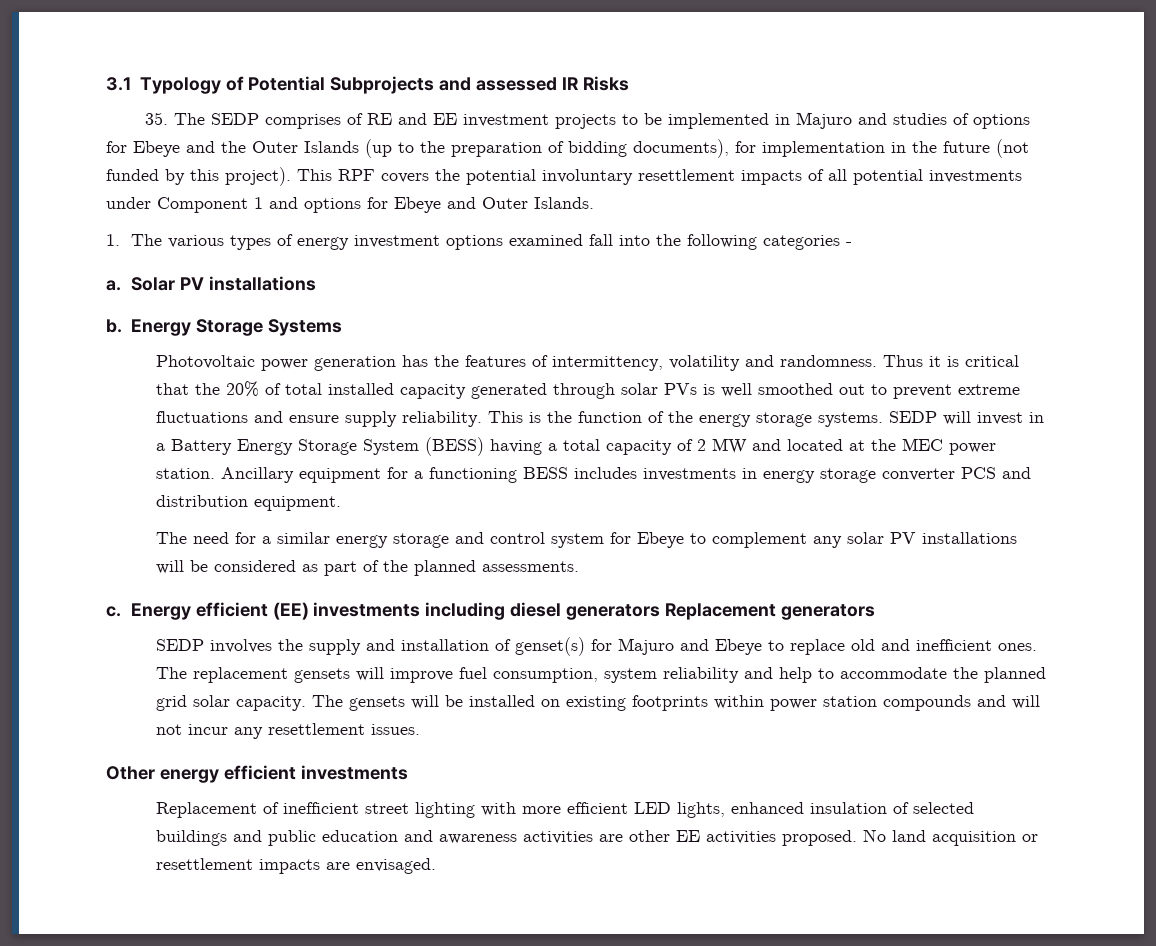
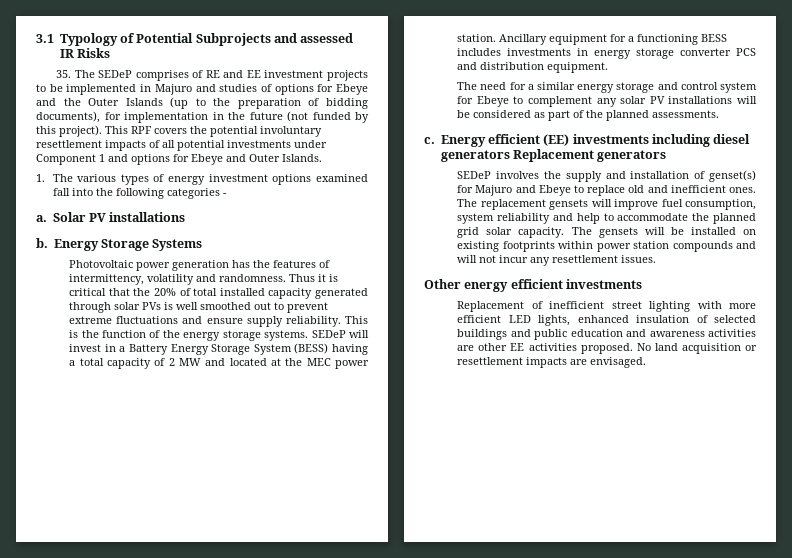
- 35. The SEDP comprises of RE and EE investment projects to be implemented in Majuro and studies of options for Ebeye and the Outer Islands (up to the preparation of bidding documents), for implementation in the future (not funded by this project).
+ 35. The SEDeP comprises of RE and EE investment projects to be implemented in Majuro and studies of options for Ebeye and the Outer Islands (up to the preparation of bidding documents), for implementation in the future (not funded by this project).
- SEDP will invest in a Battery Energy Storage System (BESS) having a total capacity of 2 MW and located at the MEC power station.
+ SEDeP will invest in a Battery Energy Storage System (BESS) having a total capacity of 2 MW and located at the MEC power station.
- SEDP involves the supply and installation of genset(s) for Majuro and Ebeye to replace old and inefficient ones.
+ SEDeP involves the supply and installation of genset(s) for Majuro and Ebeye to replace old and inefficient ones.

